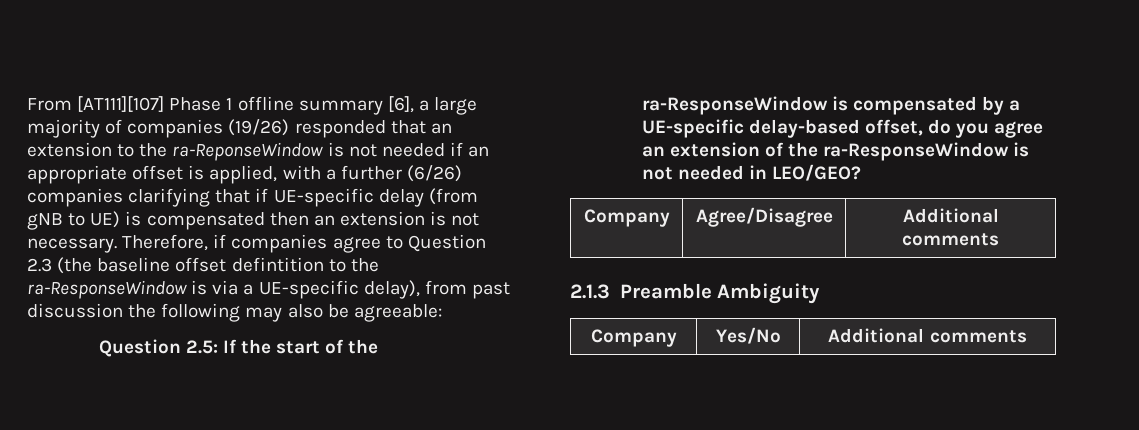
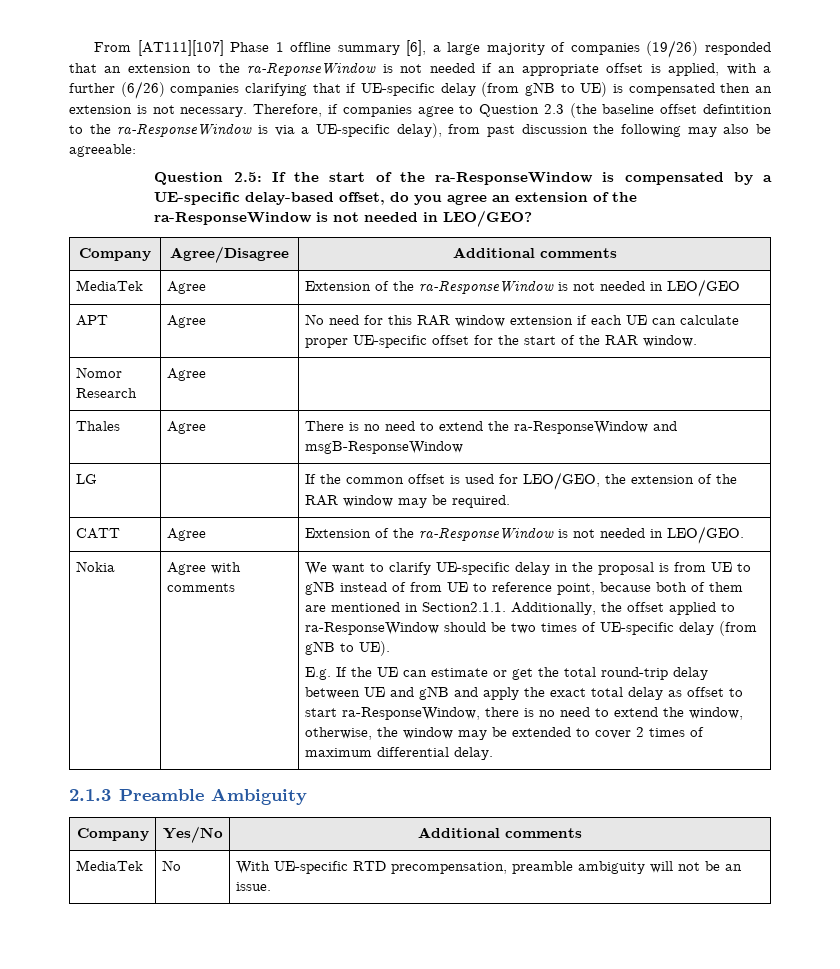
+ MediaTek | Agree | Extension of the ra-ResponseWindow is not needed in LEO/GEO
+ APT | Agree | No need for this RAR window extension if each UE can calculate proper UE-specific offset for the start of the RAR window.
+ Nomor Research | Agree |
+ Thales | Agree | There is no need to extend the ra-ResponseWindow and msgB-ResponseWindow
+ LG | | If the common offset is used for LEO/GEO, the extension of the RAR window may be required.
+ CATT | Agree | Extension of the ra-ResponseWindow is not needed in LEO/GEO.
+ Nokia | Agree with comments | We want to clarify UE-specific delay in the proposal is from UE to gNB instead of from UE to reference point, because both of them are mentioned in Section2.1.1. Additionally, the offset applied to ra-ResponseWindow should be two times of UE-specific delay (from gNB to UE).
+ E.g. If the UE can estimate or get the total round-trip delay between UE and gNB and apply the exact total delay as offset to start ra-ResponseWindow, there is no need to extend the window, otherwise, the window may be extended to cover 2 times of maximum differential delay.
+ MediaTek | No | With UE-specific RTD precompensation, preamble ambiguity will not be an issue.

